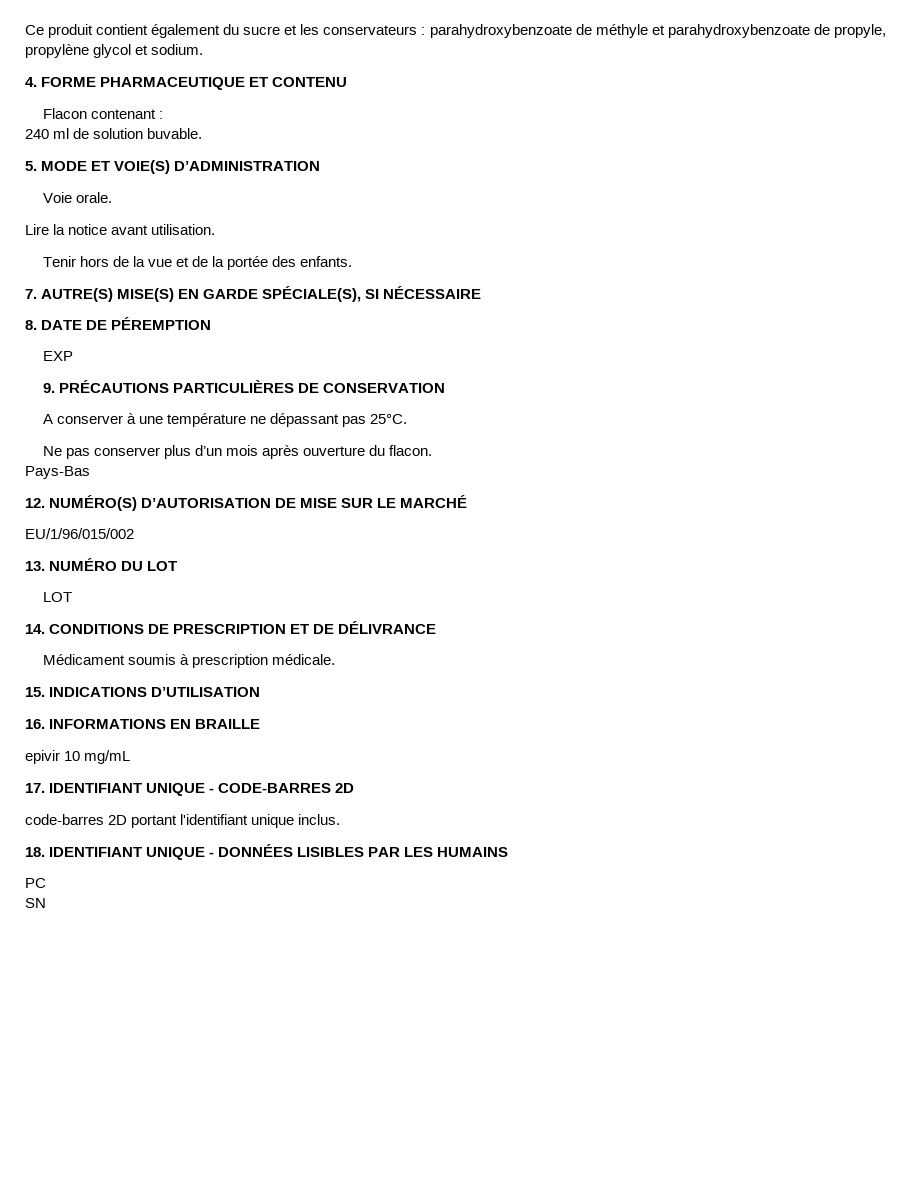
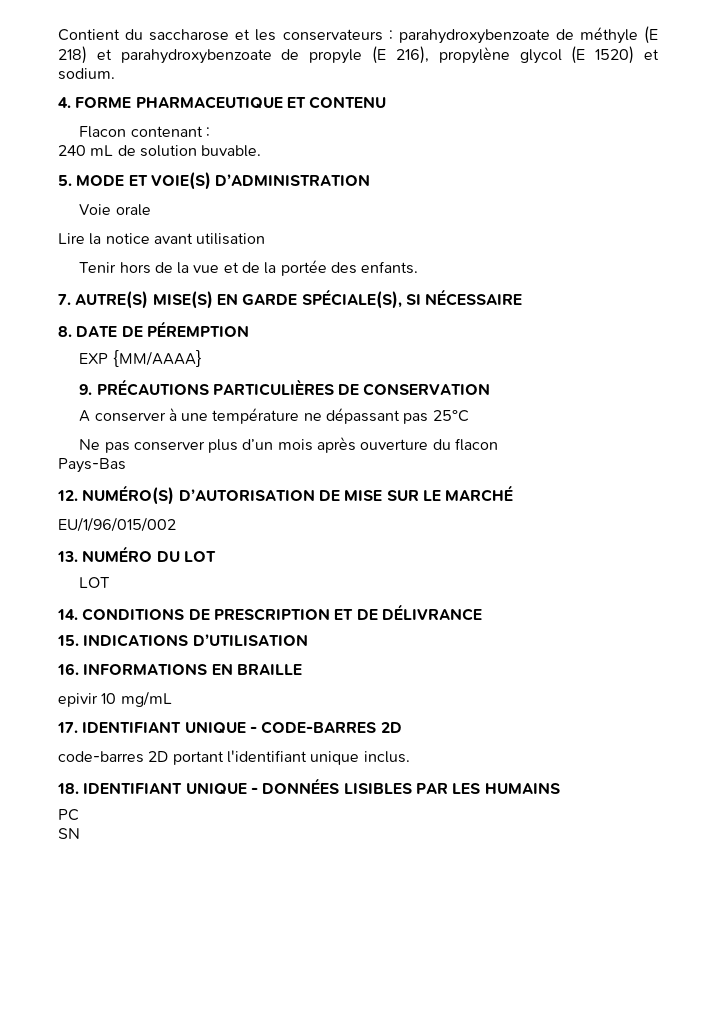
- Ce produit contient également du sucre et les conservateurs : parahydroxybenzoate de méthyle et parahydroxybenzoate de propyle, propylène glycol et sodium.
+ Contient du saccharose et les conservateurs : parahydroxybenzoate de méthyle (E 218) et parahydroxybenzoate de propyle (E 216), propylène glycol (E 1520) et sodium.
- 240 ml de solution buvable.
+ 240 mL de solution buvable.
- Voie orale.
+ Voie orale
- Lire la notice avant utilisation.
+ Lire la notice avant utilisation
- EXP
+ EXP {MM/AAAA}
- A conserver à une température ne dépassant pas 25°C.
+ A conserver à une température ne dépassant pas 25°C
- Ne pas conserver plus d’un mois après ouverture du flacon.
+ Ne pas conserver plus d’un mois après ouverture du flacon
- Médicament soumis à prescription médicale.

